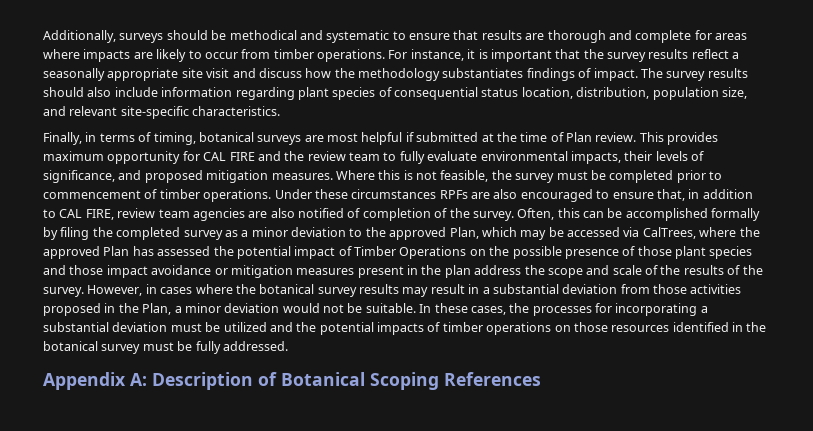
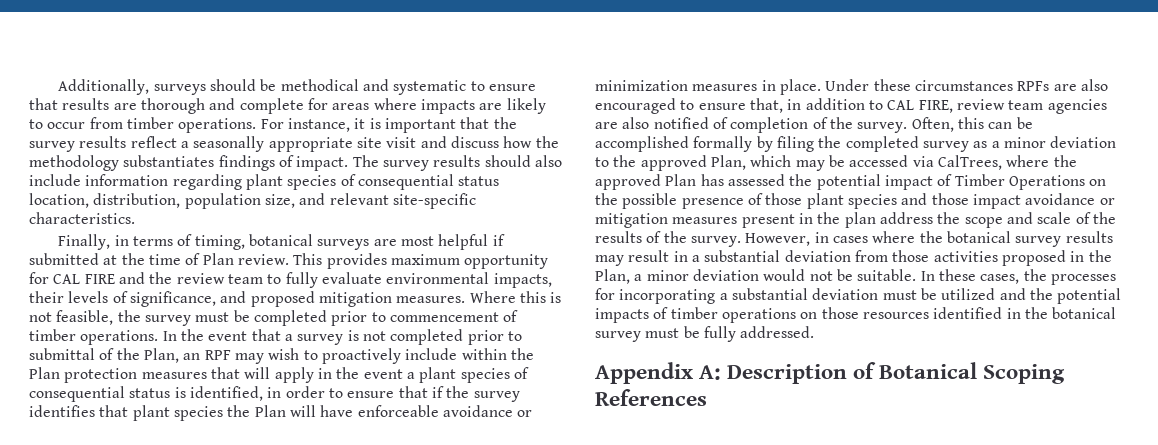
+ In the event that a survey is not completed prior to submittal of the Plan, an RPF may wish to proactively include within the Plan protection measures that will apply in the event a plant species of consequential status is identified, in order to ensure that if the survey identifies that plant species the Plan will have enforceable avoidance or minimization measures in place.

